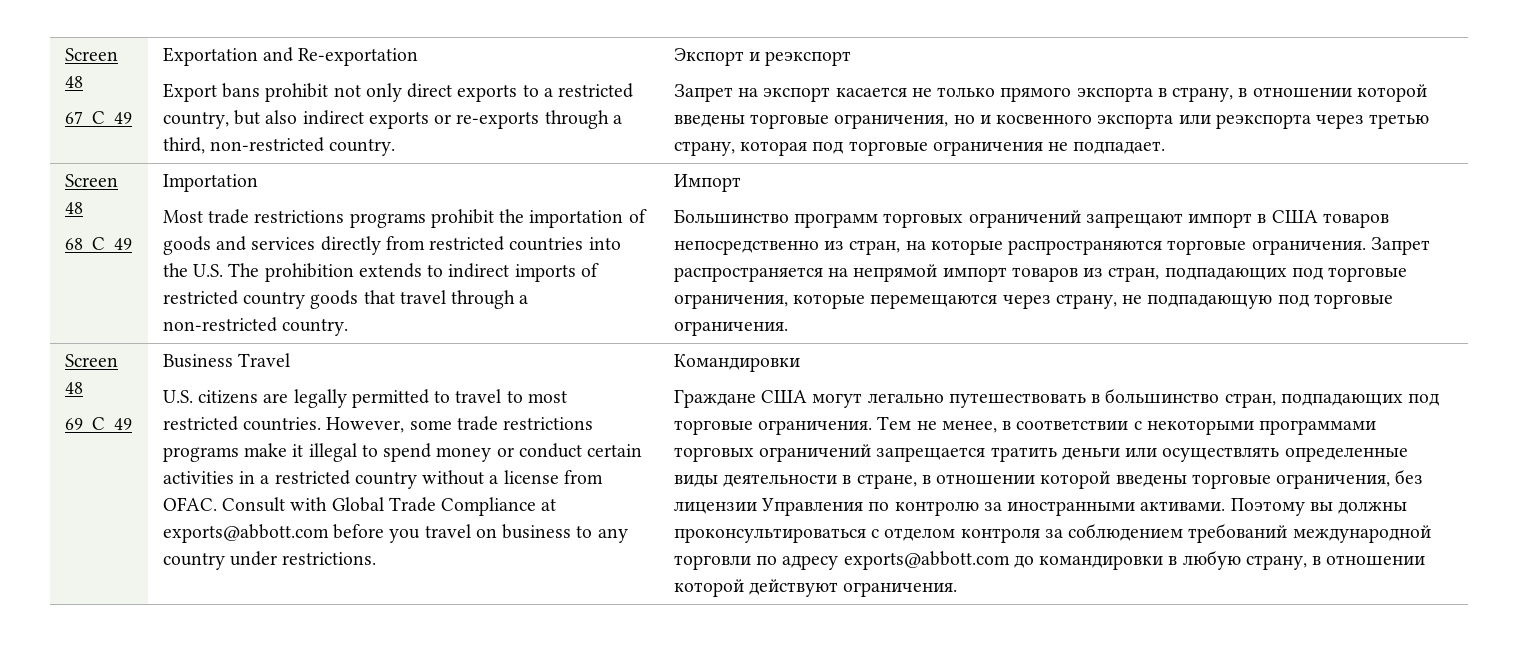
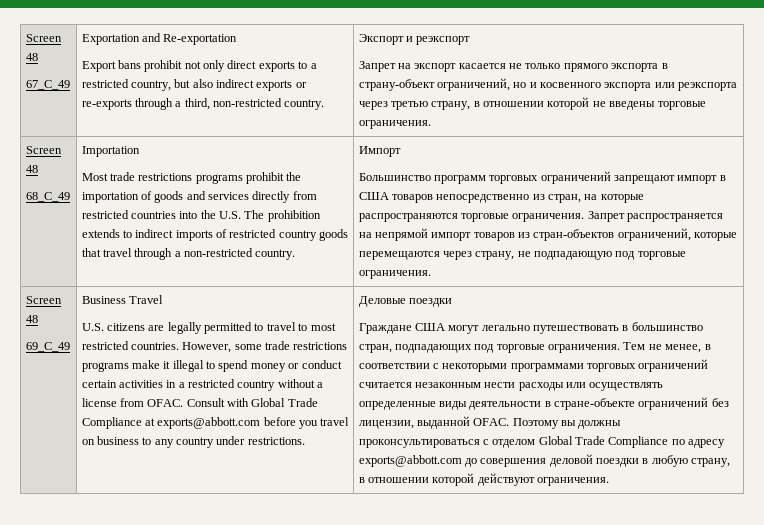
- Запрет на экспорт касается не только прямого экспорта в страну, в отношении которой введены торговые ограничения, но и косвенного экспорта или реэкспорта через третью страну, которая под торговые ограничения не подпадает.
+ Запрет на экспорт касается не только прямого экспорта в страну-объект ограничений, но и косвенного экспорта или реэкспорта через третью страну, в отношении которой не введены торговые ограничения.
- Запрет распространяется на непрямой импорт товаров из стран, подпадающих под торговые ограничения, которые перемещаются через страну, не подпадающую под торговые ограничения.
+ Запрет распространяется на непрямой импорт товаров из стран-объектов ограничений, которые перемещаются через страну, не подпадающую под торговые ограничения.
- Командировки
+ Деловые поездки
- Тем не менее, в соответствии с некоторыми программами торговых ограничений запрещается тратить деньги или осуществлять определенные виды деятельности в стране, в отношении которой введены торговые ограничения, без лицензии Управления по контролю за иностранными активами.
+ Тем не менее, в соответствии с некоторыми программами торговых ограничений считается незаконным нести расходы или осуществлять определенные виды деятельности в стране-объекте ограничений без лицензии, выданной OFAC.
- Поэтому вы должны проконсультироваться с отделом контроля за соблюдением требований международной торговли по адресу exports@abbott.com до командировки в любую страну, в отношении которой действуют ограничения.
+ Поэтому вы должны проконсультироваться с отделом Global Trade Compliance по адресу exports@abbott.com до совершения деловой поездки в любую страну, в отношении которой действуют ограничения.

